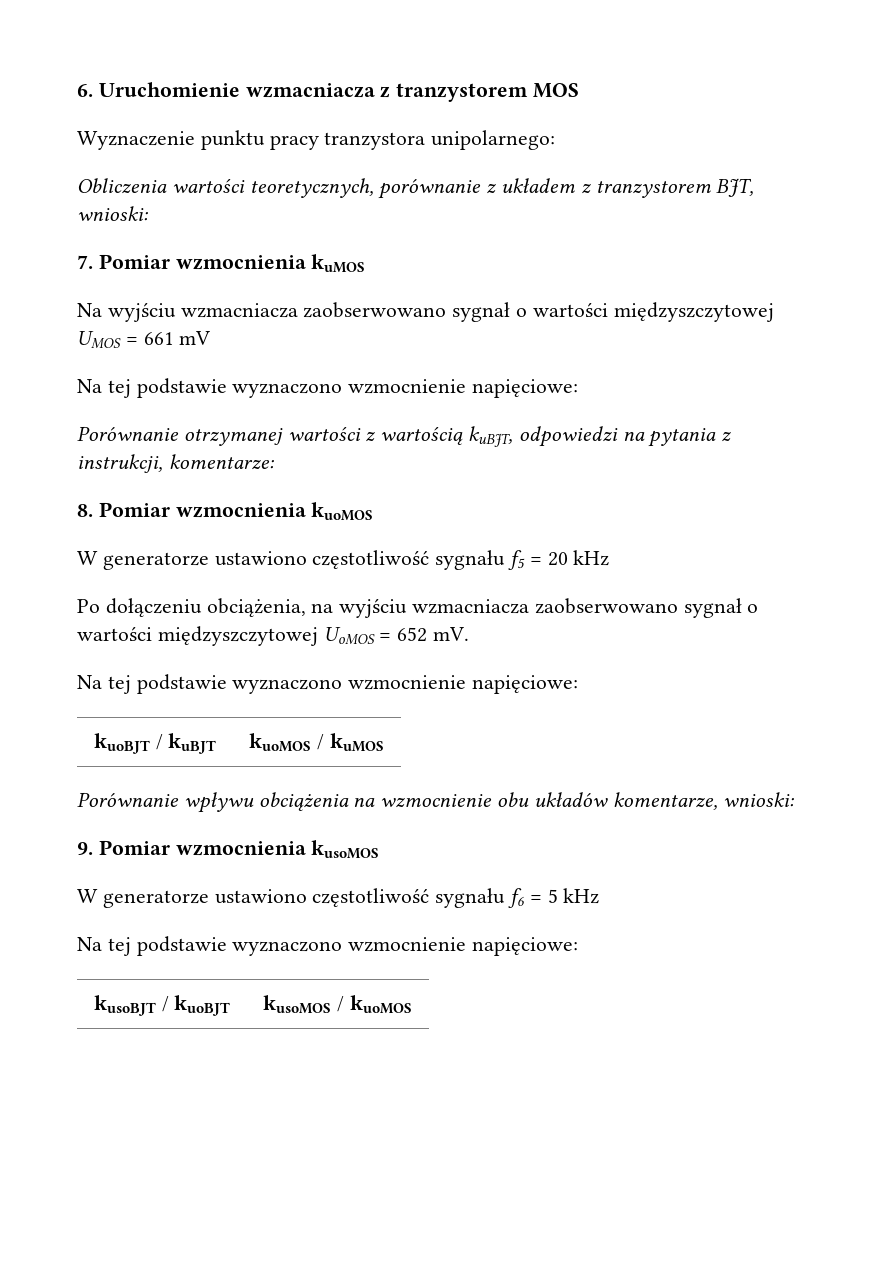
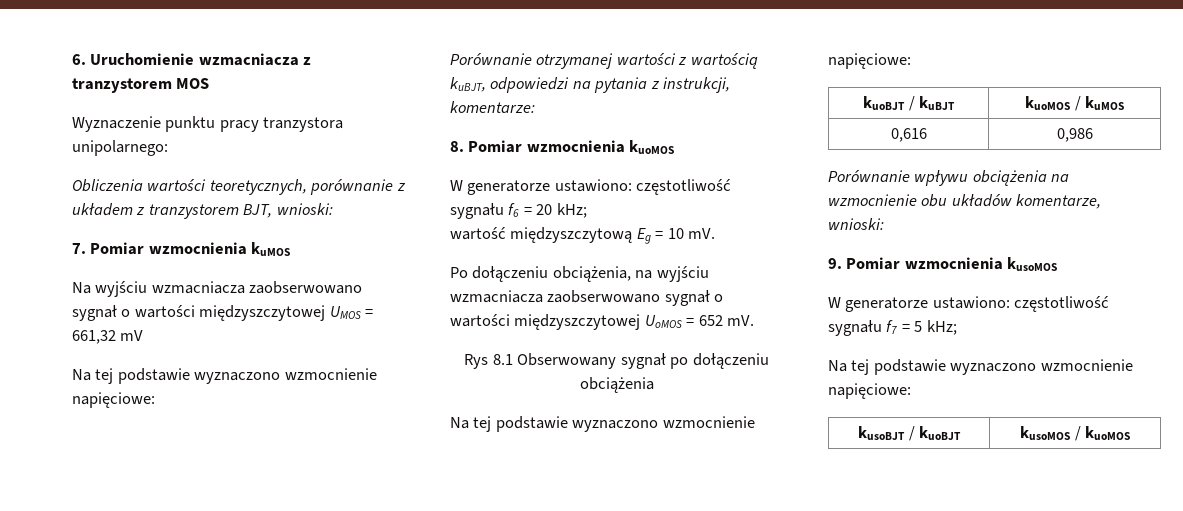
- Na wyjściu wzmacniacza zaobserwowano sygnał o wartości międzyszczytowej UMOS = 661 mV
+ Na wyjściu wzmacniacza zaobserwowano sygnał o wartości międzyszczytowej UMOS = 661,32 mV
- W generatorze ustawiono częstotliwość sygnału f5 = 20 kHz
+ W generatorze ustawiono: częstotliwość sygnału f6 = 20 kHz;
+ wartość międzyszczytową Eg = 10 mV.
+ Rys 8.1 Obserwowany sygnał po dołączeniu obciążenia
+ 0,616 | 0,986
- W generatorze ustawiono częstotliwość sygnału f6 = 5 kHz
+ W generatorze ustawiono: częstotliwość sygnału f7 = 5 kHz;

